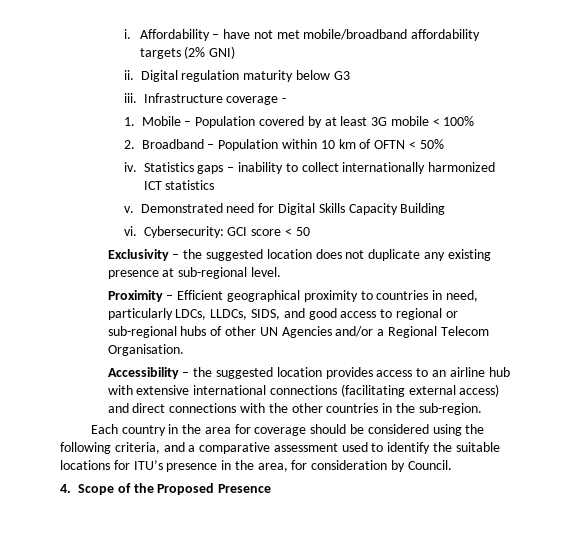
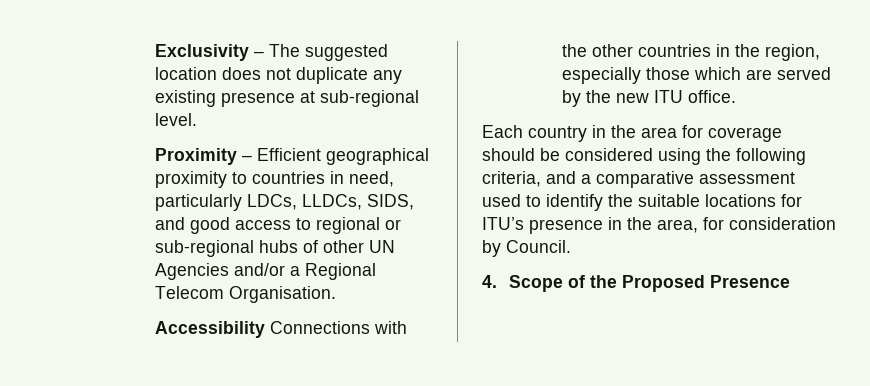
- i. Affordability – have not met mobile/broadband affordability targets (2% GNI)
- ii. Digital regulation maturity below G3
- iii. Infrastructure coverage -
- 1. Mobile – Population covered by at least 3G mobile < 100%
- 2. Broadband – Population within 10 km of OFTN < 50%
- iv. Statistics gaps – inability to collect internationally harmonized ICT statistics
- v. Demonstrated need for Digital Skills Capacity Building
- vi. Cybersecurity: GCI score < 50
- Exclusivity – the suggested location does not duplicate any existing presence at sub-regional level.
+ Exclusivity – The suggested location does not duplicate any existing presence at sub-regional level.
- Accessibility – the suggested location provides access to an airline hub with extensive international connections (facilitating external access) and direct connections with the other countries in the sub-region.
+ Accessibility Connections with the other countries in the region, especially those which are served by the new ITU office.

